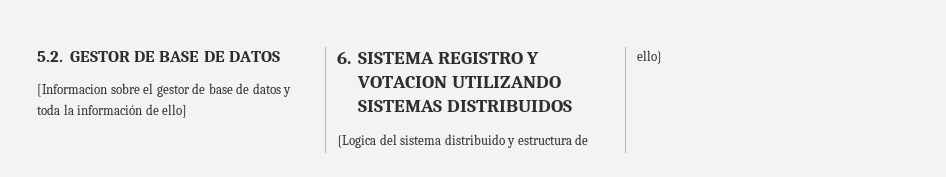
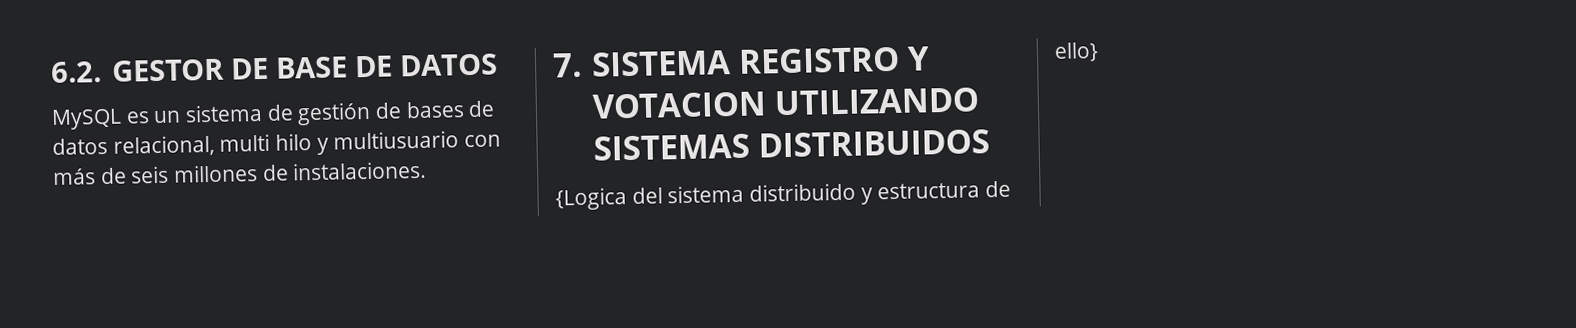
- 5.2. GESTOR DE BASE DE DATOS
+ 6.2. GESTOR DE BASE DE DATOS
- [Informacion sobre el gestor de base de datos y toda la información de ello]
- 6. SISTEMA REGISTRO Y VOTACION UTILIZANDO SISTEMAS DISTRIBUIDOS
+ MySQL es un sistema de gestión de bases de datos relacional, multi hilo y multiusuario con más de seis millones de instalaciones.
+ 7. SISTEMA REGISTRO Y VOTACION UTILIZANDO SISTEMAS DISTRIBUIDOS

